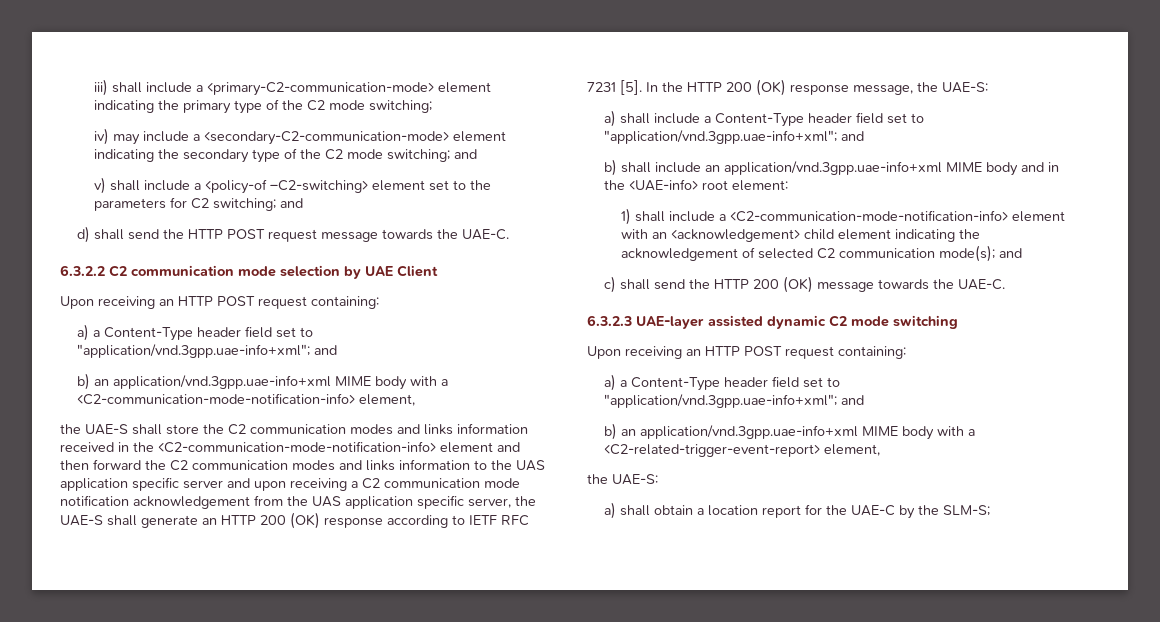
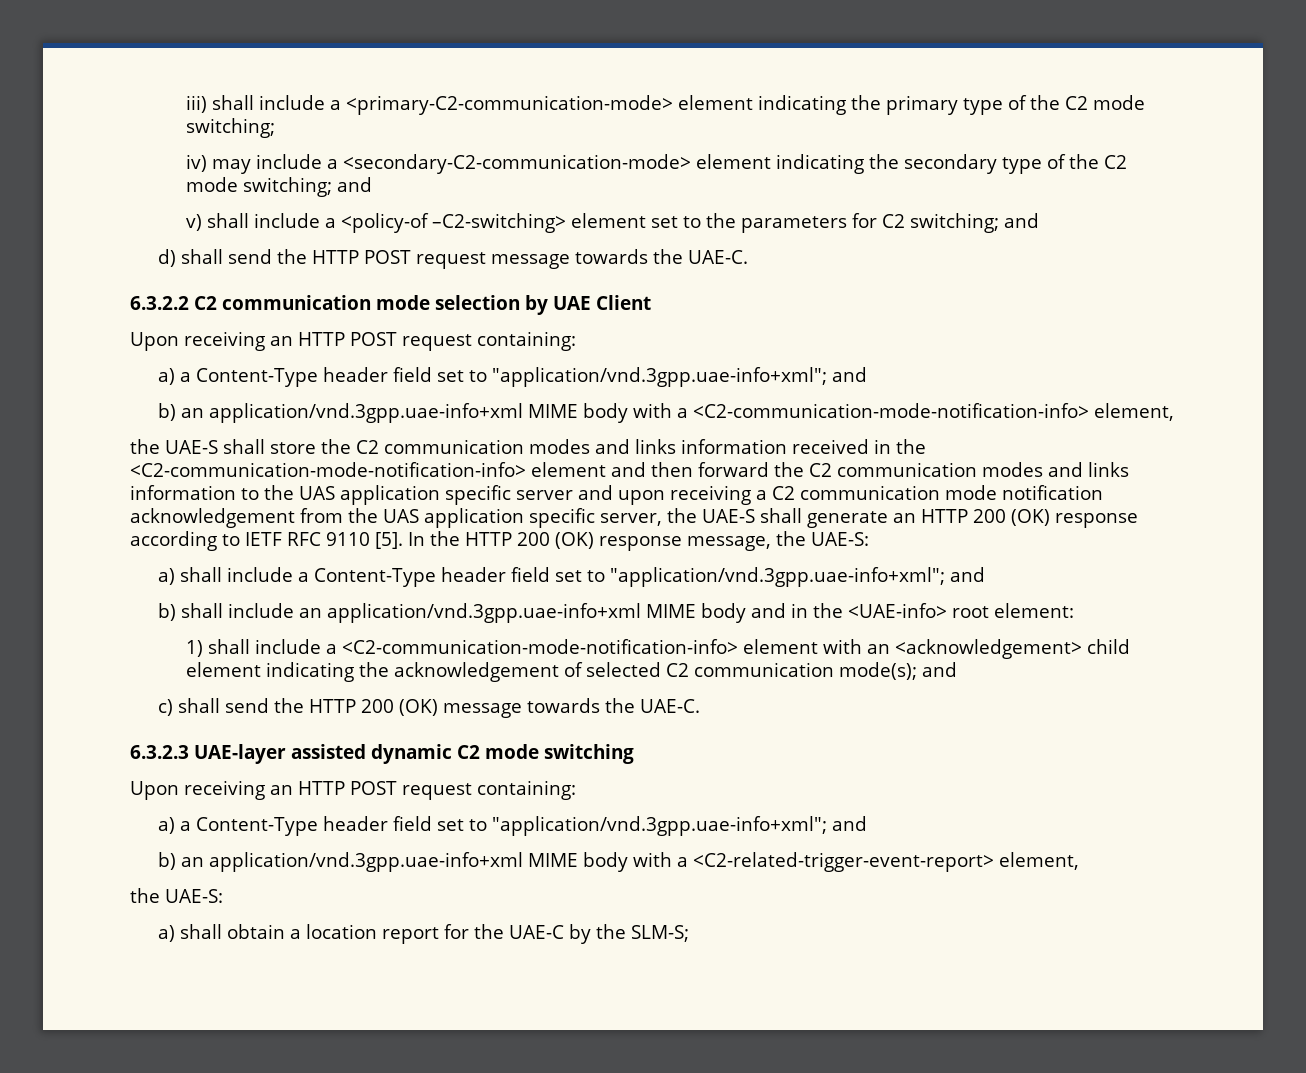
- the UAE-S shall store the C2 communication modes and links information received in the <C2-communication-mode-notification-info> element and then forward the C2 communication modes and links information to the UAS application specific server and upon receiving a C2 communication mode notification acknowledgement from the UAS application specific server, the UAE-S shall generate an HTTP 200 (OK) response according to IETF RFC 7231 [5].
+ the UAE-S shall store the C2 communication modes and links information received in the <C2-communication-mode-notification-info> element and then forward the C2 communication modes and links information to the UAS application specific server and upon receiving a C2 communication mode notification acknowledgement from the UAS application specific server, the UAE-S shall generate an HTTP 200 (OK) response according to IETF RFC 9110 [5].

